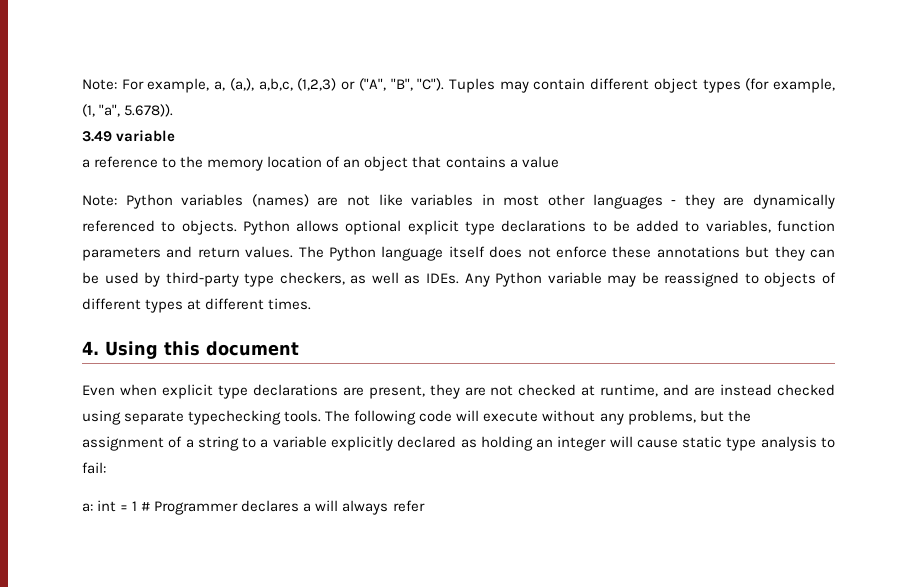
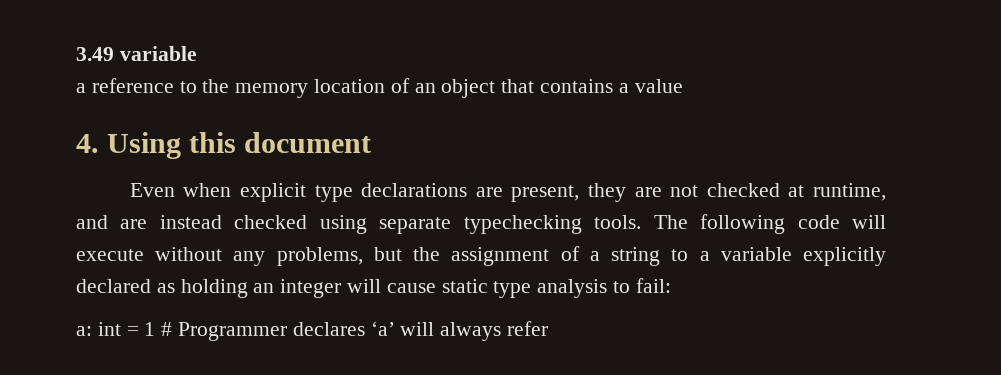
- Note: For example, a, (a,), a,b,c, (1,2,3) or ("A", "B", "C"). Tuples may contain different object types (for example, (1, "a", 5.678)).
- Note: Python variables (names) are not like variables in most other languages ‐ they are dynamically referenced to objects. Python allows optional explicit type declarations to be added to variables, function parameters and return values. The Python language itself does not enforce these annotations but they can be used by third-party type checkers, as well as IDEs. Any Python variable may be reassigned to objects of different types at different times.
- a: int = 1 # Programmer declares a will always refer
+ a: int = 1 # Programmer declares ‘a’ will always refer

